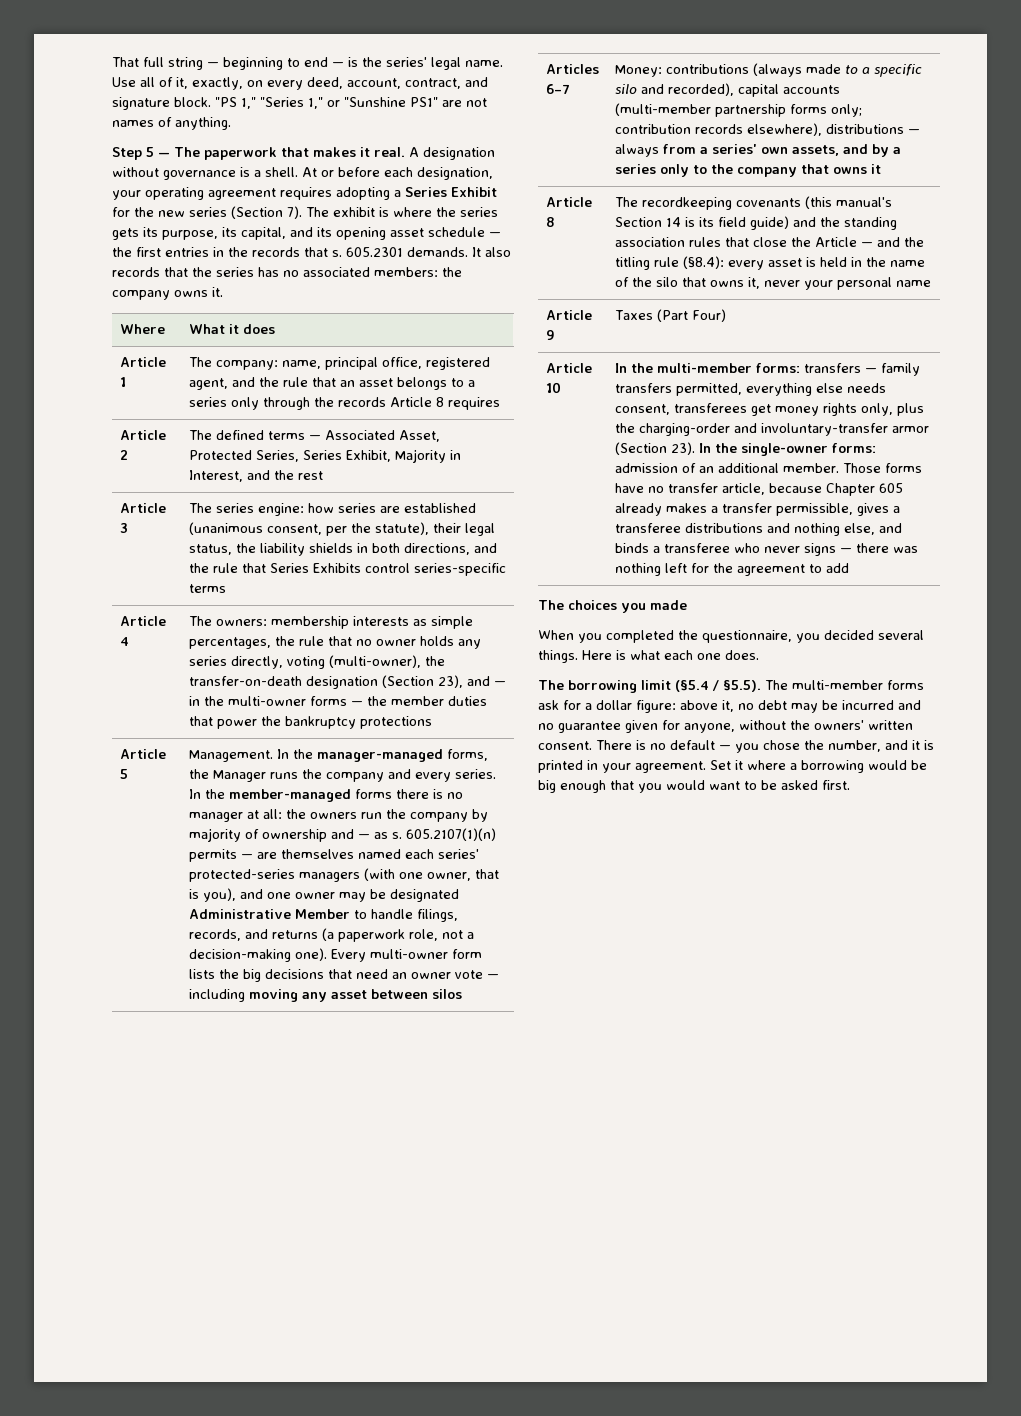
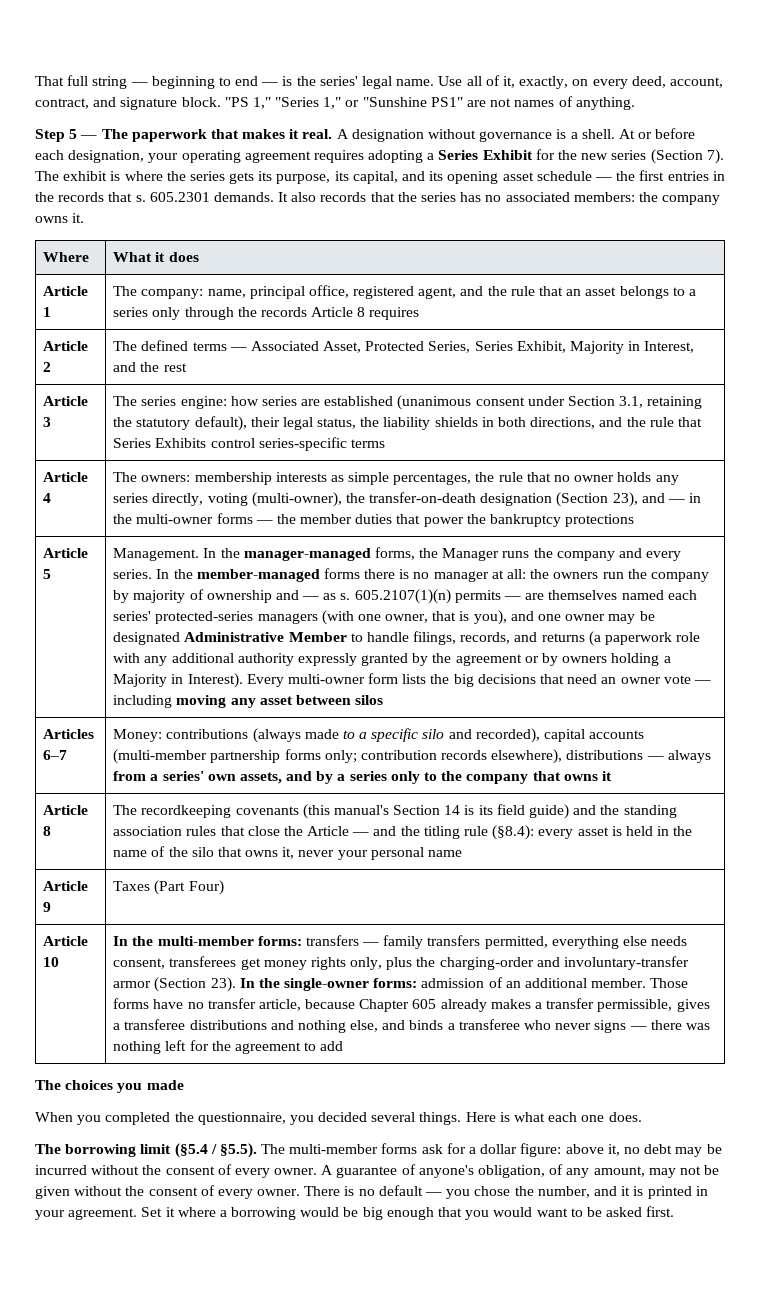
- Article 3 | The series engine: how series are established (unanimous consent, per the statute), their legal status, the liability shields in both directions, and the rule that Series Exhibits control series-specific terms
+ Article 3 | The series engine: how series are established (unanimous consent under Section 3.1, retaining the statutory default), their legal status, the liability shields in both directions, and the rule that Series Exhibits control series-specific terms
- 605.2107(1)(n) permits — are themselves named each series' protected-series managers (with one owner, that is you), and one owner may be designated Administrative Member to handle filings, records, and returns (a paperwork role, not a decision-making one).
+ 605.2107(1)(n) permits — are themselves named each series' protected-series managers (with one owner, that is you), and one owner may be designated Administrative Member to handle filings, records, and returns (a paperwork role with any additional authority expressly granted by the agreement or by owners holding a Majority in Interest).
- The borrowing limit (§5.4 / §5.5). The multi-member forms ask for a dollar figure: above it, no debt may be incurred and no guarantee given for anyone, without the owners' written consent.
+ The borrowing limit (§5.4 / §5.5). The multi-member forms ask for a dollar figure: above it, no debt may be incurred without the consent of every owner. A guarantee of anyone's obligation, of any amount, may not be given without the consent of every owner.

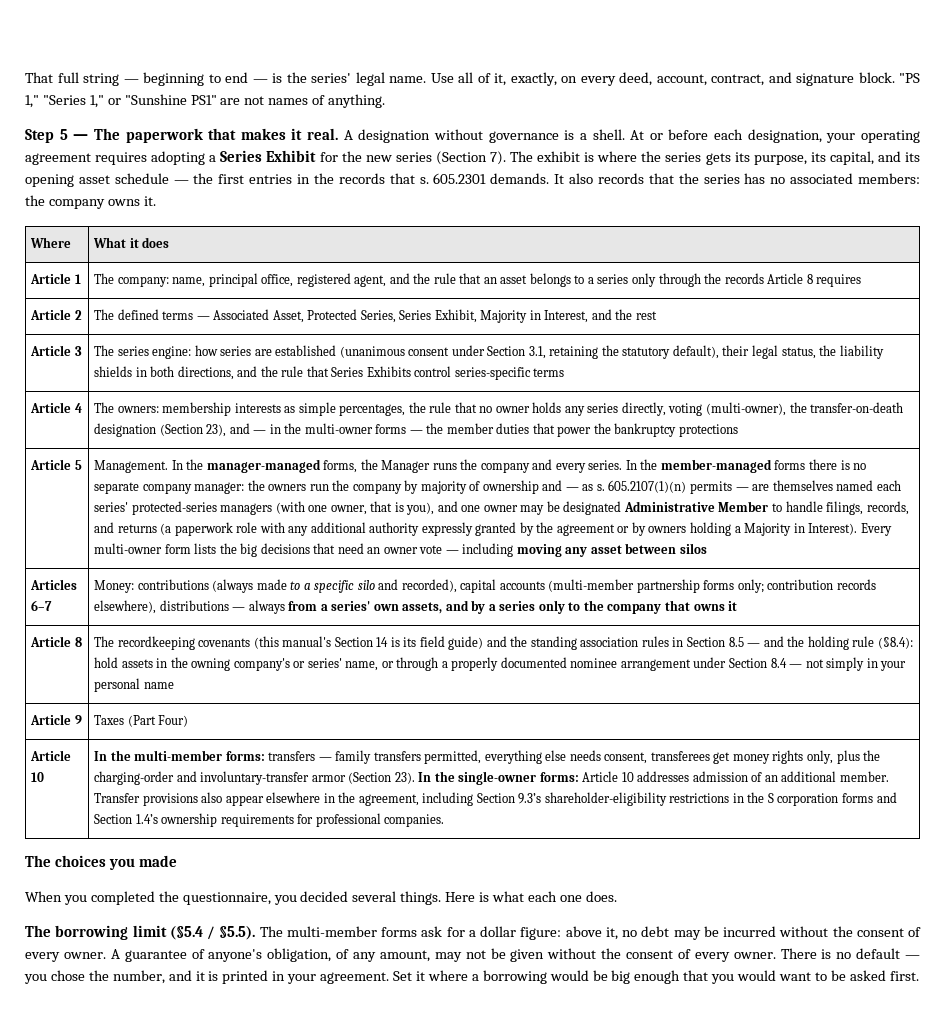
- In the member-managed forms there is no manager at all: the owners run the company by majority of ownership and — as s.
+ In the member-managed forms there is no separate company manager: the owners run the company by majority of ownership and — as s.
- The recordkeeping covenants (this manual's Section 14 is its field guide) and the standing association rules that close the Article — and the titling rule (§8.4): every asset is held in the name of the silo that owns it, never your personal name
+ The recordkeeping covenants (this manual's Section 14 is its field guide) and the standing association rules in Section 8.5 — and the holding rule (§8.4): hold assets in the owning company's or series' name, or through a properly documented nominee arrangement under Section 8.4 — not simply in your personal name
- In the single-owner forms: admission of an additional member.
+ In the single-owner forms: Article 10 addresses admission of an additional member.
- Those forms have no transfer article, because Chapter 605 already makes a transfer permissible, gives a transferee distributions and nothing else, and binds a transferee who never signs — there was nothing left for the agreement to add
+ Transfer provisions also appear elsewhere in the agreement, including Section 9.3’s shareholder-eligibility restrictions in the S corporation forms and Section 1.4’s ownership requirements for professional companies.

